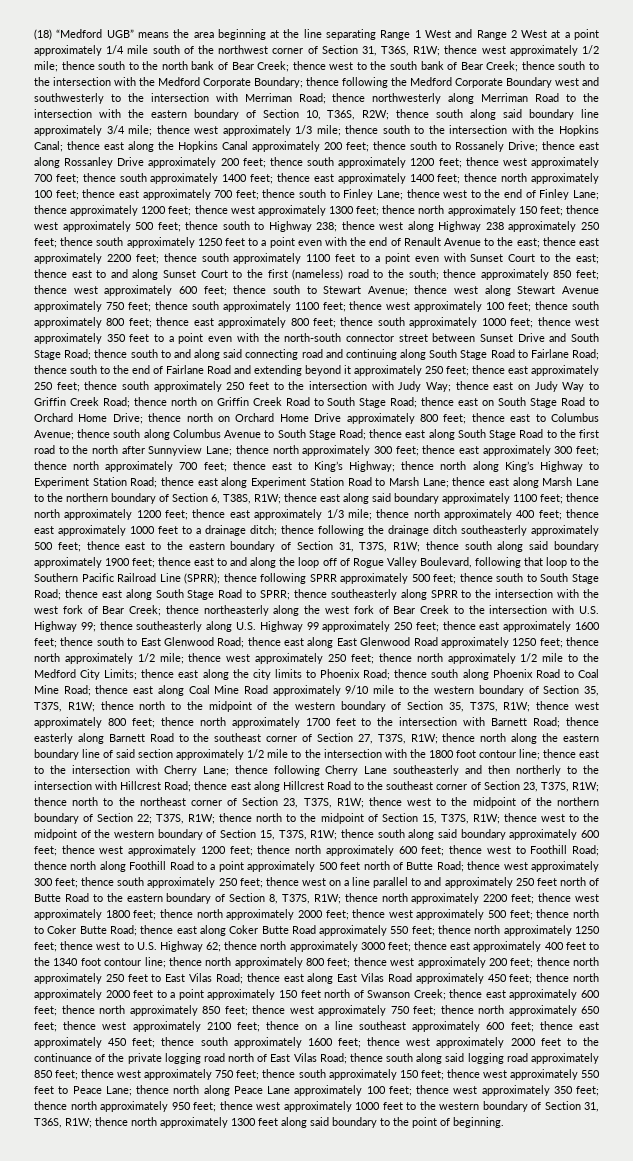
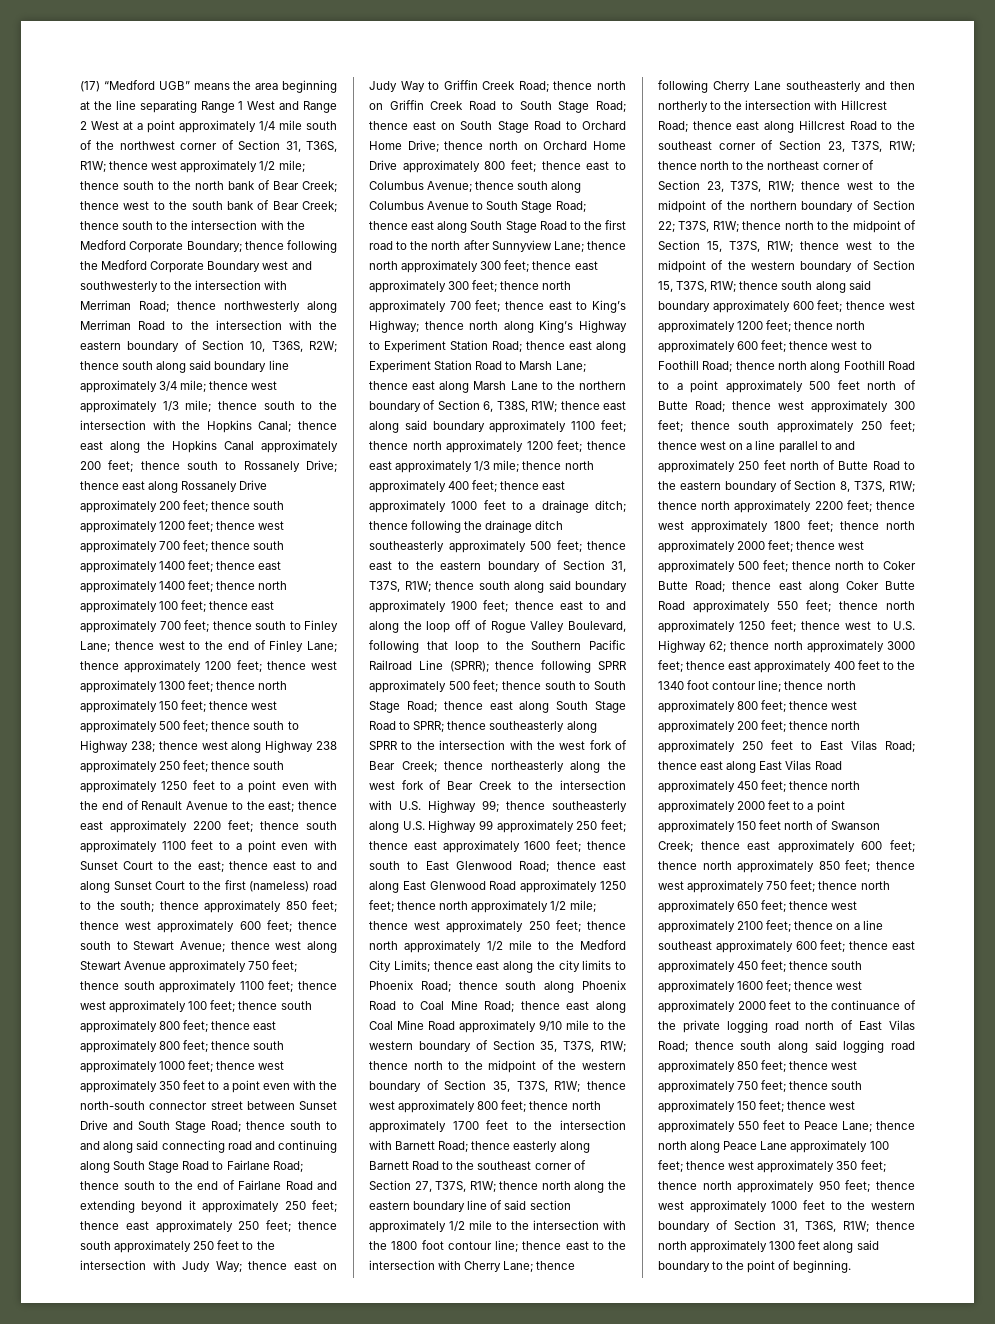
- (18) “Medford UGB” means the area beginning at the line separating Range 1 West and Range 2 West at a point approximately 1/4 mile south of the northwest corner of Section 31, T36S, R1W;
+ (17) “Medford UGB” means the area beginning at the line separating Range 1 West and Range 2 West at a point approximately 1/4 mile south of the northwest corner of Section 31, T36S, R1W;
- thence east along Rossanley Drive approximately 200 feet;
+ thence east along Rossanely Drive approximately 200 feet;

